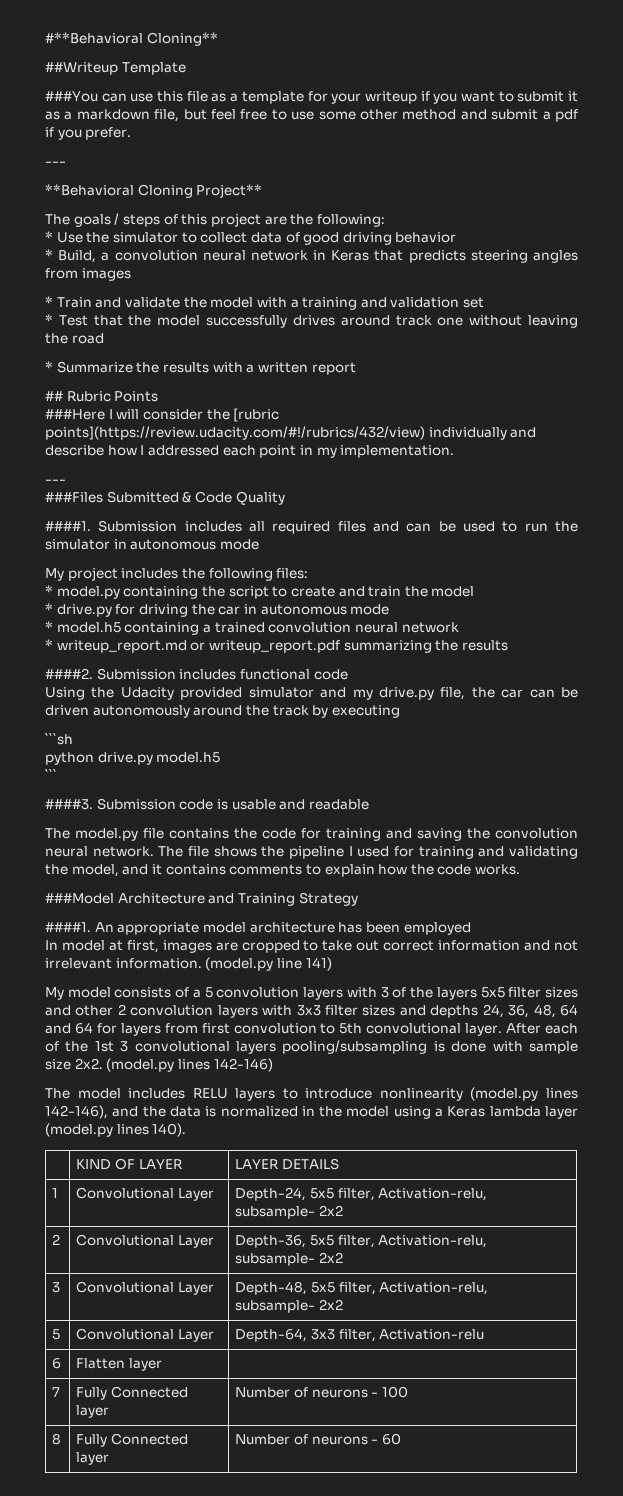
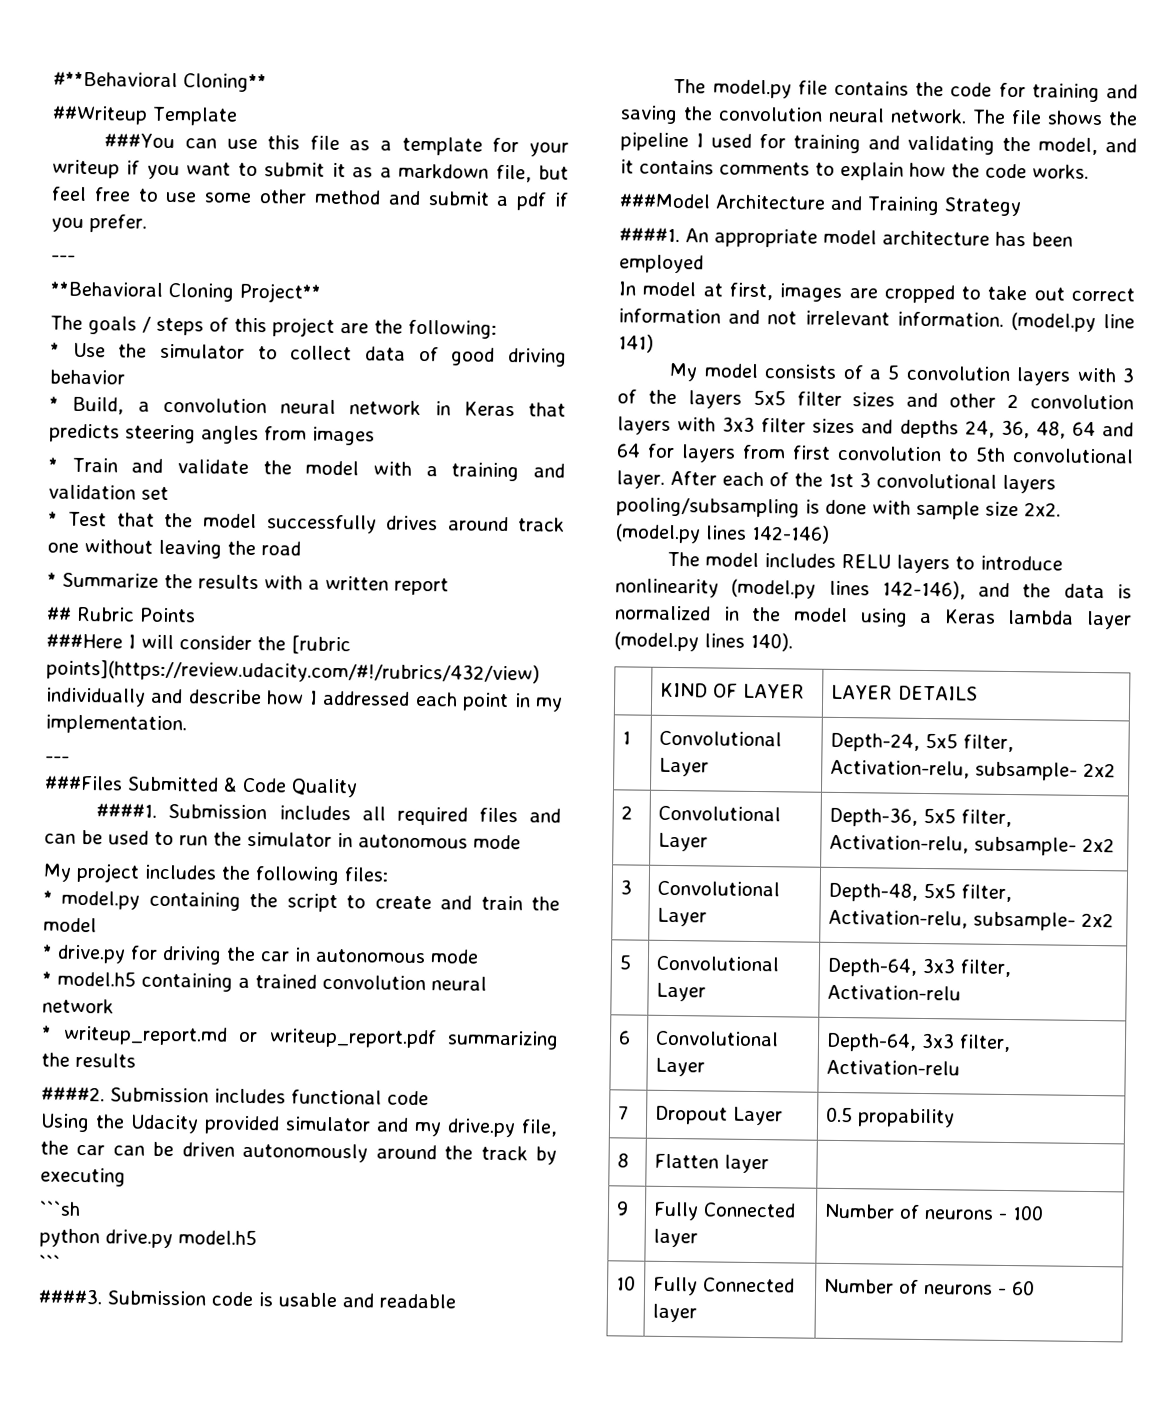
- 6 | Flatten layer |
+ 6 | Convolutional Layer | Depth-64, 3x3 filter, Activation-relu
+ 7 | Dropout Layer | 0.5 propability
+ 8 | Flatten layer |
- 7 | Fully Connected layer | Number of neurons - 100
+ 9 | Fully Connected layer | Number of neurons - 100
- 8 | Fully Connected layer | Number of neurons - 60
+ 10 | Fully Connected layer | Number of neurons - 60

